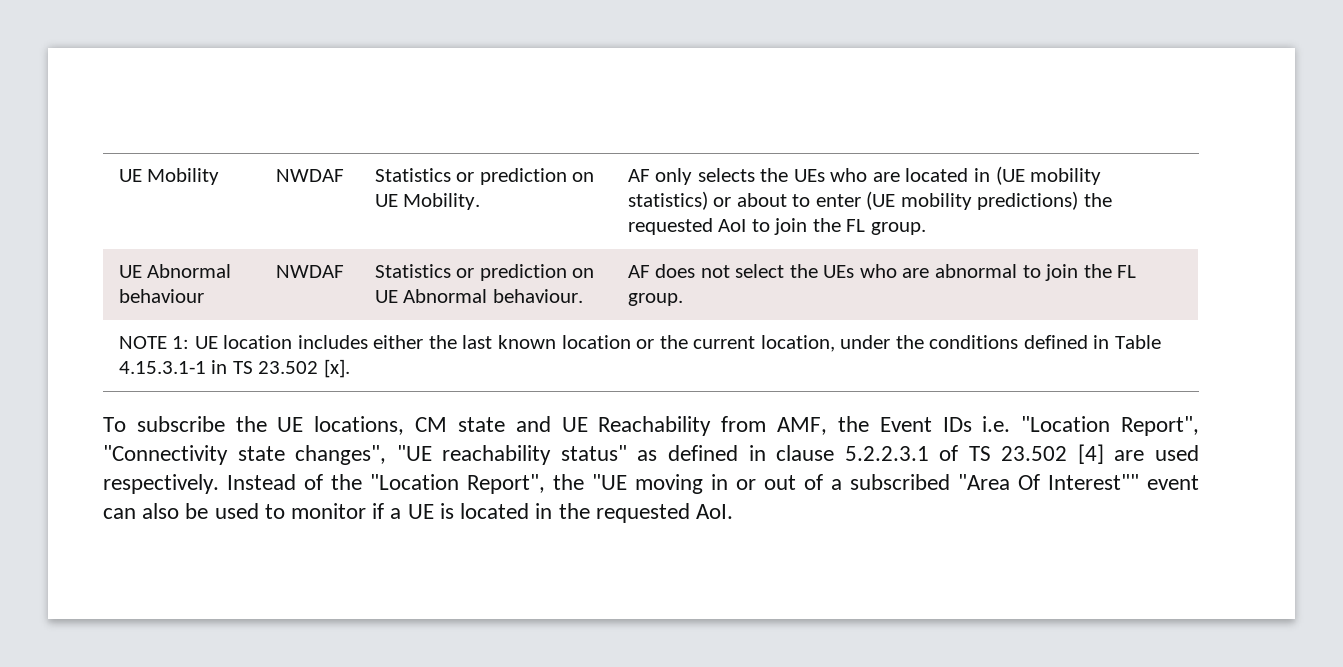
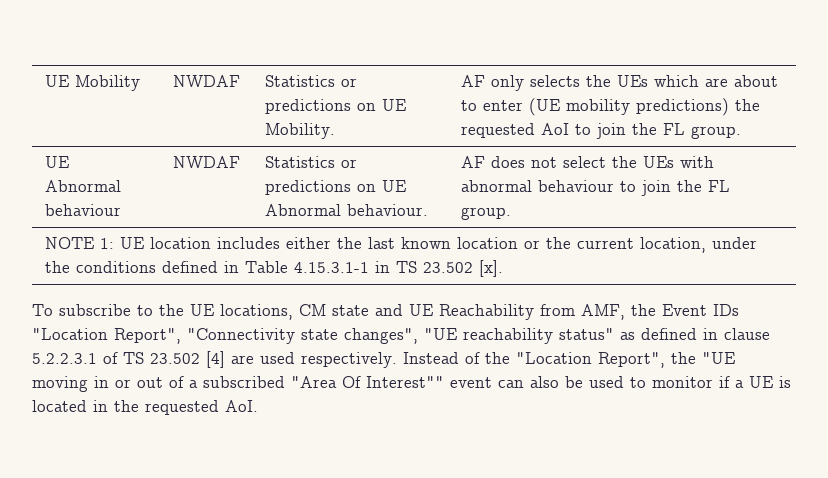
- UE Mobility | NWDAF | Statistics or prediction on UE Mobility. | AF only selects the UEs who are located in (UE mobility statistics) or about to enter (UE mobility predictions) the requested AoI to join the FL group.
+ UE Mobility | NWDAF | Statistics or predictions on UE Mobility. | AF only selects the UEs which are about to enter (UE mobility predictions) the requested AoI to join the FL group.
- UE Abnormal behaviour | NWDAF | Statistics or prediction on UE Abnormal behaviour. | AF does not select the UEs who are abnormal to join the FL group.
+ UE Abnormal behaviour | NWDAF | Statistics or predictions on UE Abnormal behaviour. | AF does not select the UEs with abnormal behaviour to join the FL group.
- To subscribe the UE locations, CM state and UE Reachability from AMF, the Event IDs i.e. "Location Report", "Connectivity state changes", "UE reachability status" as defined in clause 5.2.2.3.1 of TS 23.502 [4] are used respectively.
+ To subscribe to the UE locations, CM state and UE Reachability from AMF, the Event IDs "Location Report", "Connectivity state changes", "UE reachability status" as defined in clause 5.2.2.3.1 of TS 23.502 [4] are used respectively.

